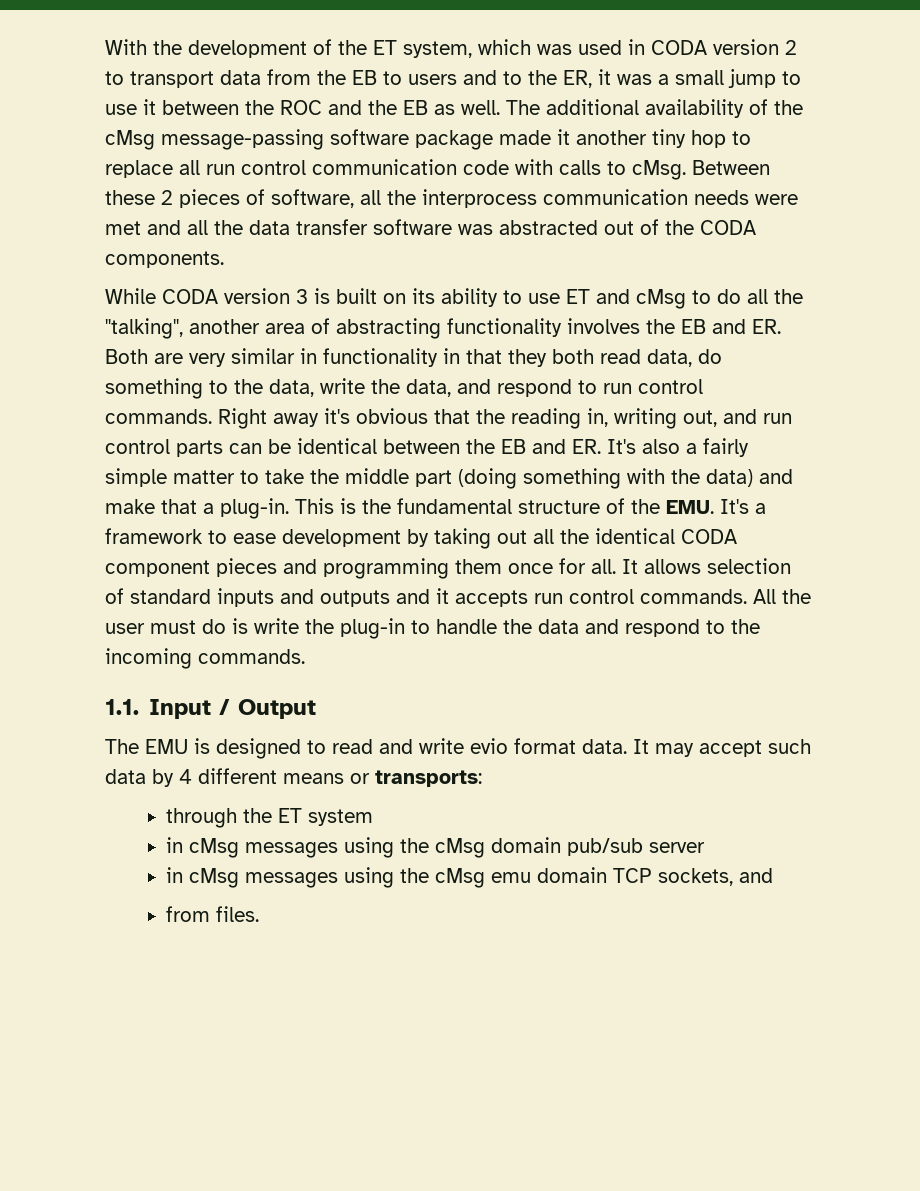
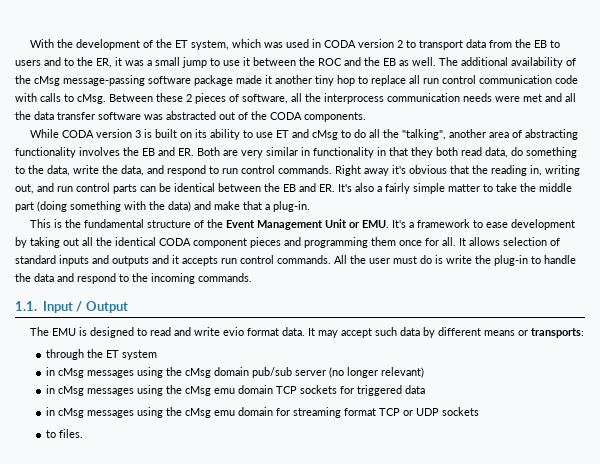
- Right away it's obvious that the reading in, writing out, and run control parts can be identical between the EB and ER. It's also a fairly simple matter to take the middle part (doing something with the data) and make that a plug-in. This is the fundamental structure of the EMU. It's a framework to ease development by taking out all the identical CODA component pieces and programming them once for all.
+ Right away it's obvious that the reading in, writing out, and run control parts can be identical between the EB and ER. It's also a fairly simple matter to take the middle part (doing something with the data) and make that a plug-in.
+ This is the fundamental structure of the Event Management Unit or EMU. It's a framework to ease development by taking out all the identical CODA component pieces and programming them once for all.
- It may accept such data by 4 different means or transports:
+ It may accept such data by different means or transports:
- in cMsg messages using the cMsg domain pub/sub server
+ in cMsg messages using the cMsg domain pub/sub server (no longer relevant)
- in cMsg messages using the cMsg emu domain TCP sockets, and
- from files.
+ in cMsg messages using the cMsg emu domain TCP sockets for triggered data
+ in cMsg messages using the cMsg emu domain for streaming format TCP or UDP sockets
+ to files.

